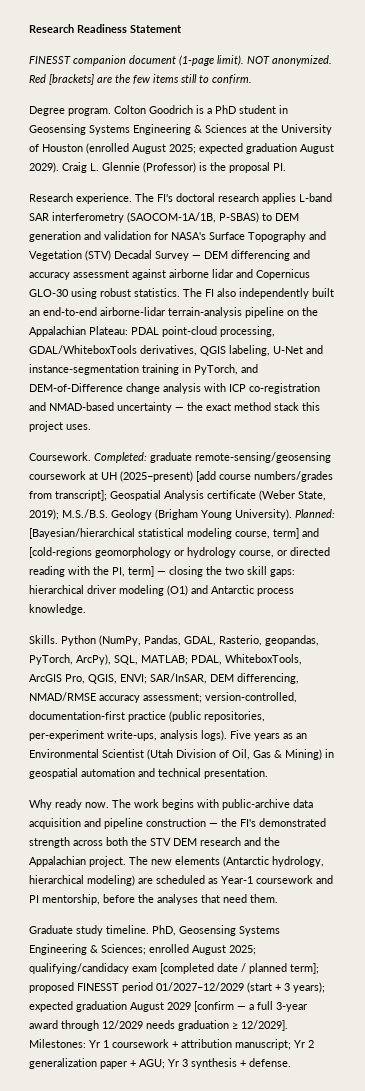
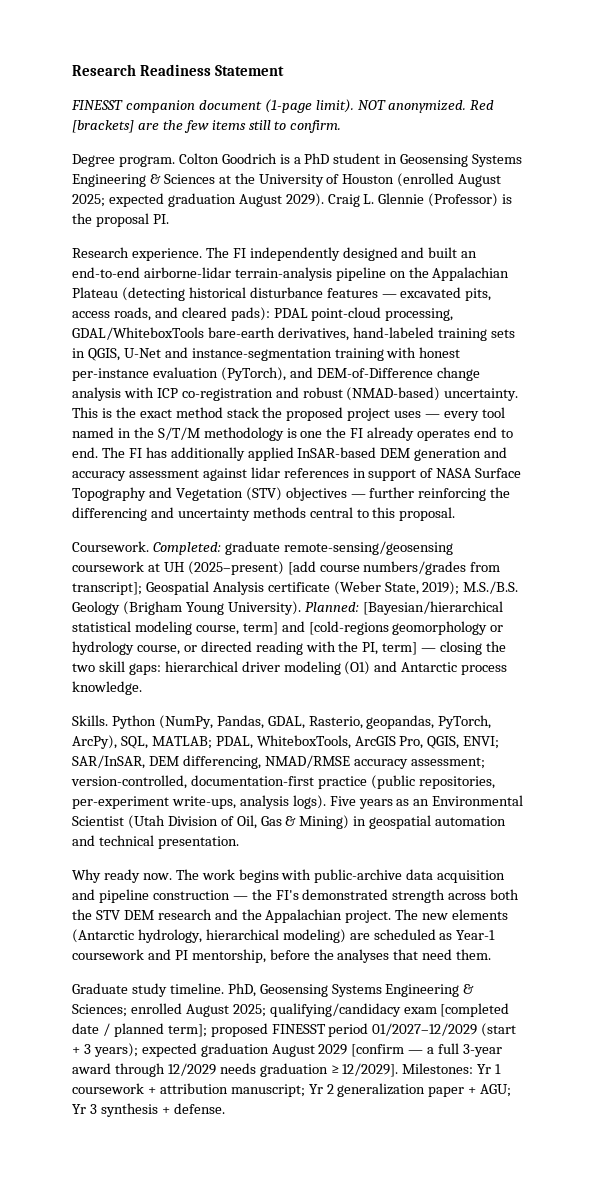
- The FI's doctoral research applies L-band SAR interferometry (SAOCOM-1A/1B, P-SBAS) to DEM generation and validation for NASA's Surface Topography and Vegetation (STV) Decadal Survey — DEM differencing and accuracy assessment against airborne lidar and Copernicus GLO-30 using robust statistics. The FI also independently built an end-to-end airborne-lidar terrain-analysis pipeline on the Appalachian Plateau: PDAL point-cloud processing, GDAL/WhiteboxTools derivatives, QGIS labeling, U-Net and instance-segmentation training in PyTorch, and DEM-of-Difference change analysis with ICP co-registration and NMAD-based uncertainty — the exact method stack this project uses.
+ The FI independently designed and built an end-to-end airborne-lidar terrain-analysis pipeline on the Appalachian Plateau (detecting historical disturbance features — excavated pits, access roads, and cleared pads): PDAL point-cloud processing, GDAL/WhiteboxTools bare-earth derivatives, hand-labeled training sets in QGIS, U-Net and instance-segmentation training with honest per-instance evaluation (PyTorch), and DEM-of-Difference change analysis with ICP co-registration and robust (NMAD-based) uncertainty. This is the exact method stack the proposed project uses — every tool named in the S/T/M methodology is one the FI already operates end to end. The FI has additionally applied InSAR-based DEM generation and accuracy assessment against lidar references in support of NASA Surface Topography and Vegetation (STV) objectives — further reinforcing the differencing and uncertainty methods central to this proposal.

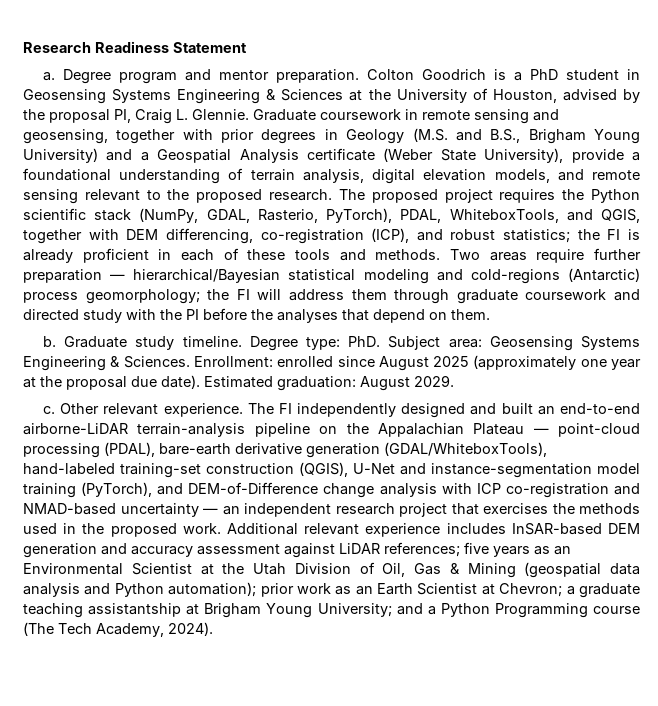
- FINESST companion document (1-page limit). NOT anonymized. Red [brackets] are the few items still to confirm.
- Degree program.
+ a. Degree program and mentor preparation.
- Colton Goodrich is a PhD student in Geosensing Systems Engineering & Sciences at the University of Houston (enrolled August 2025; expected graduation August 2029). Craig L. Glennie (Professor) is the proposal PI.
- Research experience.
+ Colton Goodrich is a PhD student in Geosensing Systems Engineering & Sciences at the University of Houston, advised by the proposal PI, Craig L. Glennie. Graduate coursework in remote sensing and geosensing, together with prior degrees in Geology (M.S. and B.S., Brigham Young University) and a Geospatial Analysis certificate (Weber State University), provide a foundational understanding of terrain analysis, digital elevation models, and remote sensing relevant to the proposed research. The proposed project requires the Python scientific stack (NumPy, GDAL, Rasterio, PyTorch), PDAL, WhiteboxTools, and QGIS, together with DEM differencing, co-registration (ICP), and robust statistics; the FI is already proficient in each of these tools and methods. Two areas require further preparation — hierarchical/Bayesian statistical modeling and cold-regions (Antarctic) process geomorphology; the FI will address them through graduate coursework and directed study with the PI before the analyses that depend on them.
+ b. Graduate study timeline. Degree type: PhD. Subject area: Geosensing Systems Engineering & Sciences. Enrollment: enrolled since August 2025 (approximately one year at the proposal due date). Estimated graduation: August 2029.
+ c. Other relevant experience.
- The FI independently designed and built an end-to-end airborne-lidar terrain-analysis pipeline on the Appalachian Plateau (detecting historical disturbance features — excavated pits, access roads, and cleared pads): PDAL point-cloud processing, GDAL/WhiteboxTools bare-earth derivatives, hand-labeled training sets in QGIS, U-Net and instance-segmentation training with honest per-instance evaluation (PyTorch), and DEM-of-Difference change analysis with ICP co-registration and robust (NMAD-based) uncertainty. This is the exact method stack the proposed project uses — every tool named in the S/T/M methodology is one the FI already operates end to end. The FI has additionally applied InSAR-based DEM generation and accuracy assessment against lidar references in support of NASA Surface Topography and Vegetation (STV) objectives — further reinforcing the differencing and uncertainty methods central to this proposal.
- Coursework. Completed: graduate remote-sensing/geosensing coursework at UH (2025–present) [add course numbers/grades from transcript]; Geospatial Analysis certificate (Weber State, 2019); M.S./B.S. Geology (Brigham Young University). Planned: [Bayesian/hierarchical statistical modeling course, term] and [cold-regions geomorphology or hydrology course, or directed reading with the PI, term] — closing the two skill gaps: hierarchical driver modeling (O1) and Antarctic process knowledge.
- Skills. Python (NumPy, Pandas, GDAL, Rasterio, geopandas, PyTorch, ArcPy), SQL, MATLAB; PDAL, WhiteboxTools, ArcGIS Pro, QGIS, ENVI; SAR/InSAR, DEM differencing, NMAD/RMSE accuracy assessment; version-controlled, documentation-first practice (public repositories, per-experiment write-ups, analysis logs). Five years as an Environmental Scientist (Utah Division of Oil, Gas & Mining) in geospatial automation and technical presentation.
- Why ready now. The work begins with public-archive data acquisition and pipeline construction — the FI's demonstrated strength across both the STV DEM research and the Appalachian project. The new elements (Antarctic hydrology, hierarchical modeling) are scheduled as Year-1 coursework and PI mentorship, before the analyses that need them.
- Graduate study timeline. PhD, Geosensing Systems Engineering & Sciences; enrolled August 2025; qualifying/candidacy exam [completed date / planned term]; proposed FINESST period 01/2027–12/2029 (start + 3 years); expected graduation August 2029 [confirm — a full 3-year award through 12/2029 needs graduation ≥ 12/2029]. Milestones: Yr 1 coursework + attribution manuscript; Yr 2 generalization paper + AGU; Yr 3 synthesis + defense.
+ The FI independently designed and built an end-to-end airborne-LiDAR terrain-analysis pipeline on the Appalachian Plateau — point-cloud processing (PDAL), bare-earth derivative generation (GDAL/WhiteboxTools), hand-labeled training-set construction (QGIS), U-Net and instance-segmentation model training (PyTorch), and DEM-of-Difference change analysis with ICP co-registration and NMAD-based uncertainty — an independent research project that exercises the methods used in the proposed work. Additional relevant experience includes InSAR-based DEM generation and accuracy assessment against LiDAR references; five years as an Environmental Scientist at the Utah Division of Oil, Gas & Mining (geospatial data analysis and Python automation); prior work as an Earth Scientist at Chevron; a graduate teaching assistantship at Brigham Young University; and a Python Programming course (The Tech Academy, 2024).

